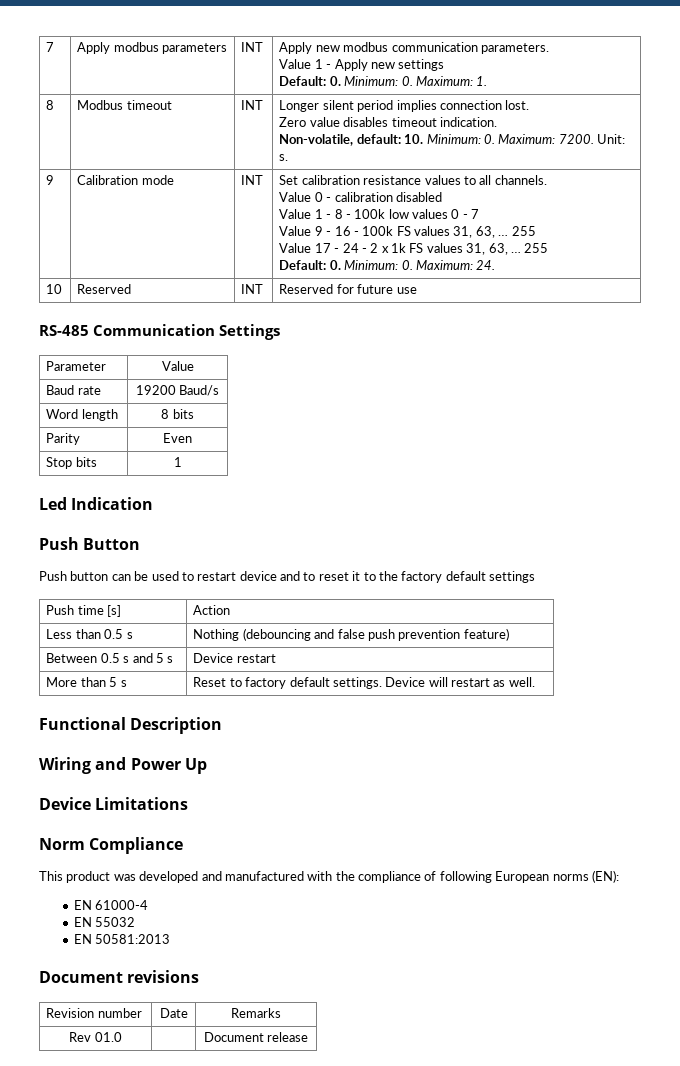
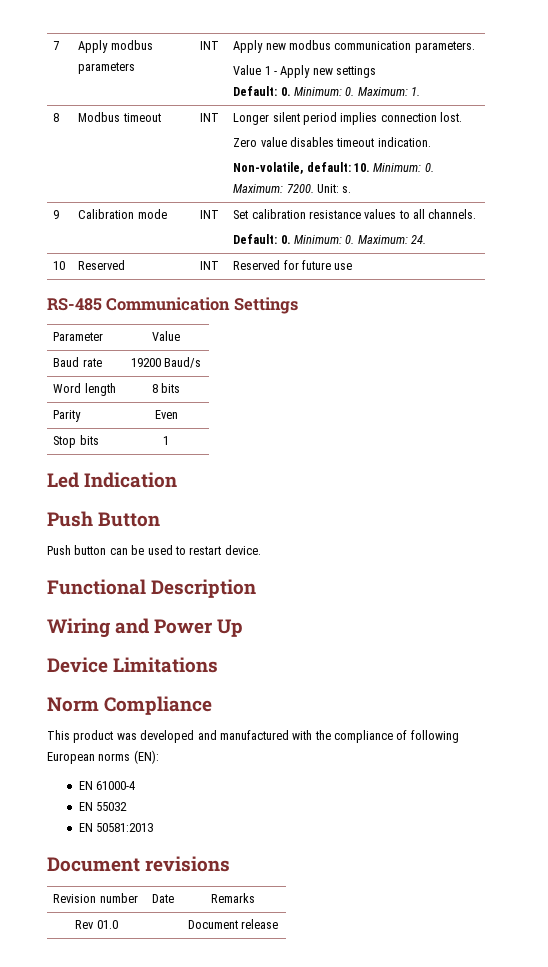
- Value 0 - calibration disabled
- Value 1 - 8 - 100k low values 0 - 7
- Value 9 - 16 - 100k FS values 31, 63, … 255
- Value 17 - 24 - 2 x 1k FS values 31, 63, … 255
- Push button can be used to restart device and to reset it to the factory default settings
- Push time [s] | Action
- Less than 0.5 s | Nothing (debouncing and false push prevention feature)
- Between 0.5 s and 5 s | Device restart
- More than 5 s | Reset to factory default settings. Device will restart as well.
+ Push button can be used to restart device.

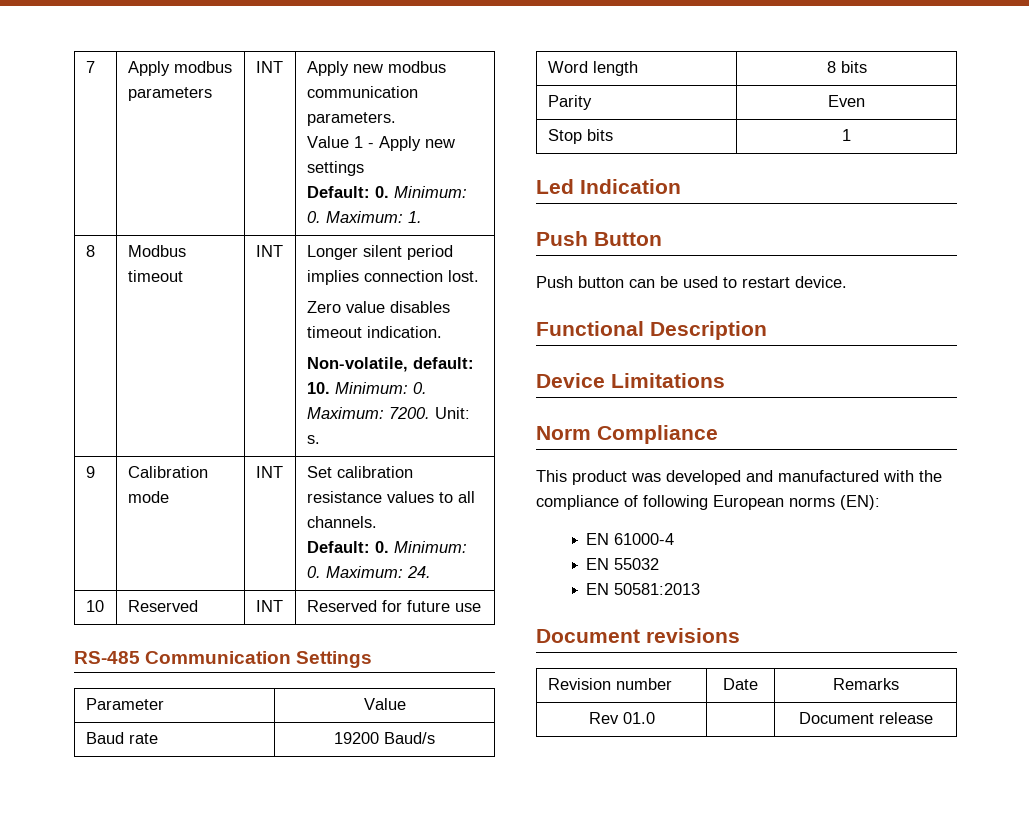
- Wiring and Power Up

